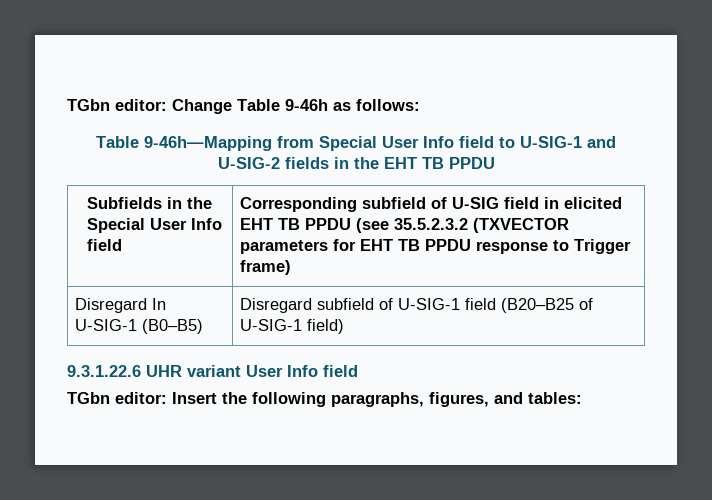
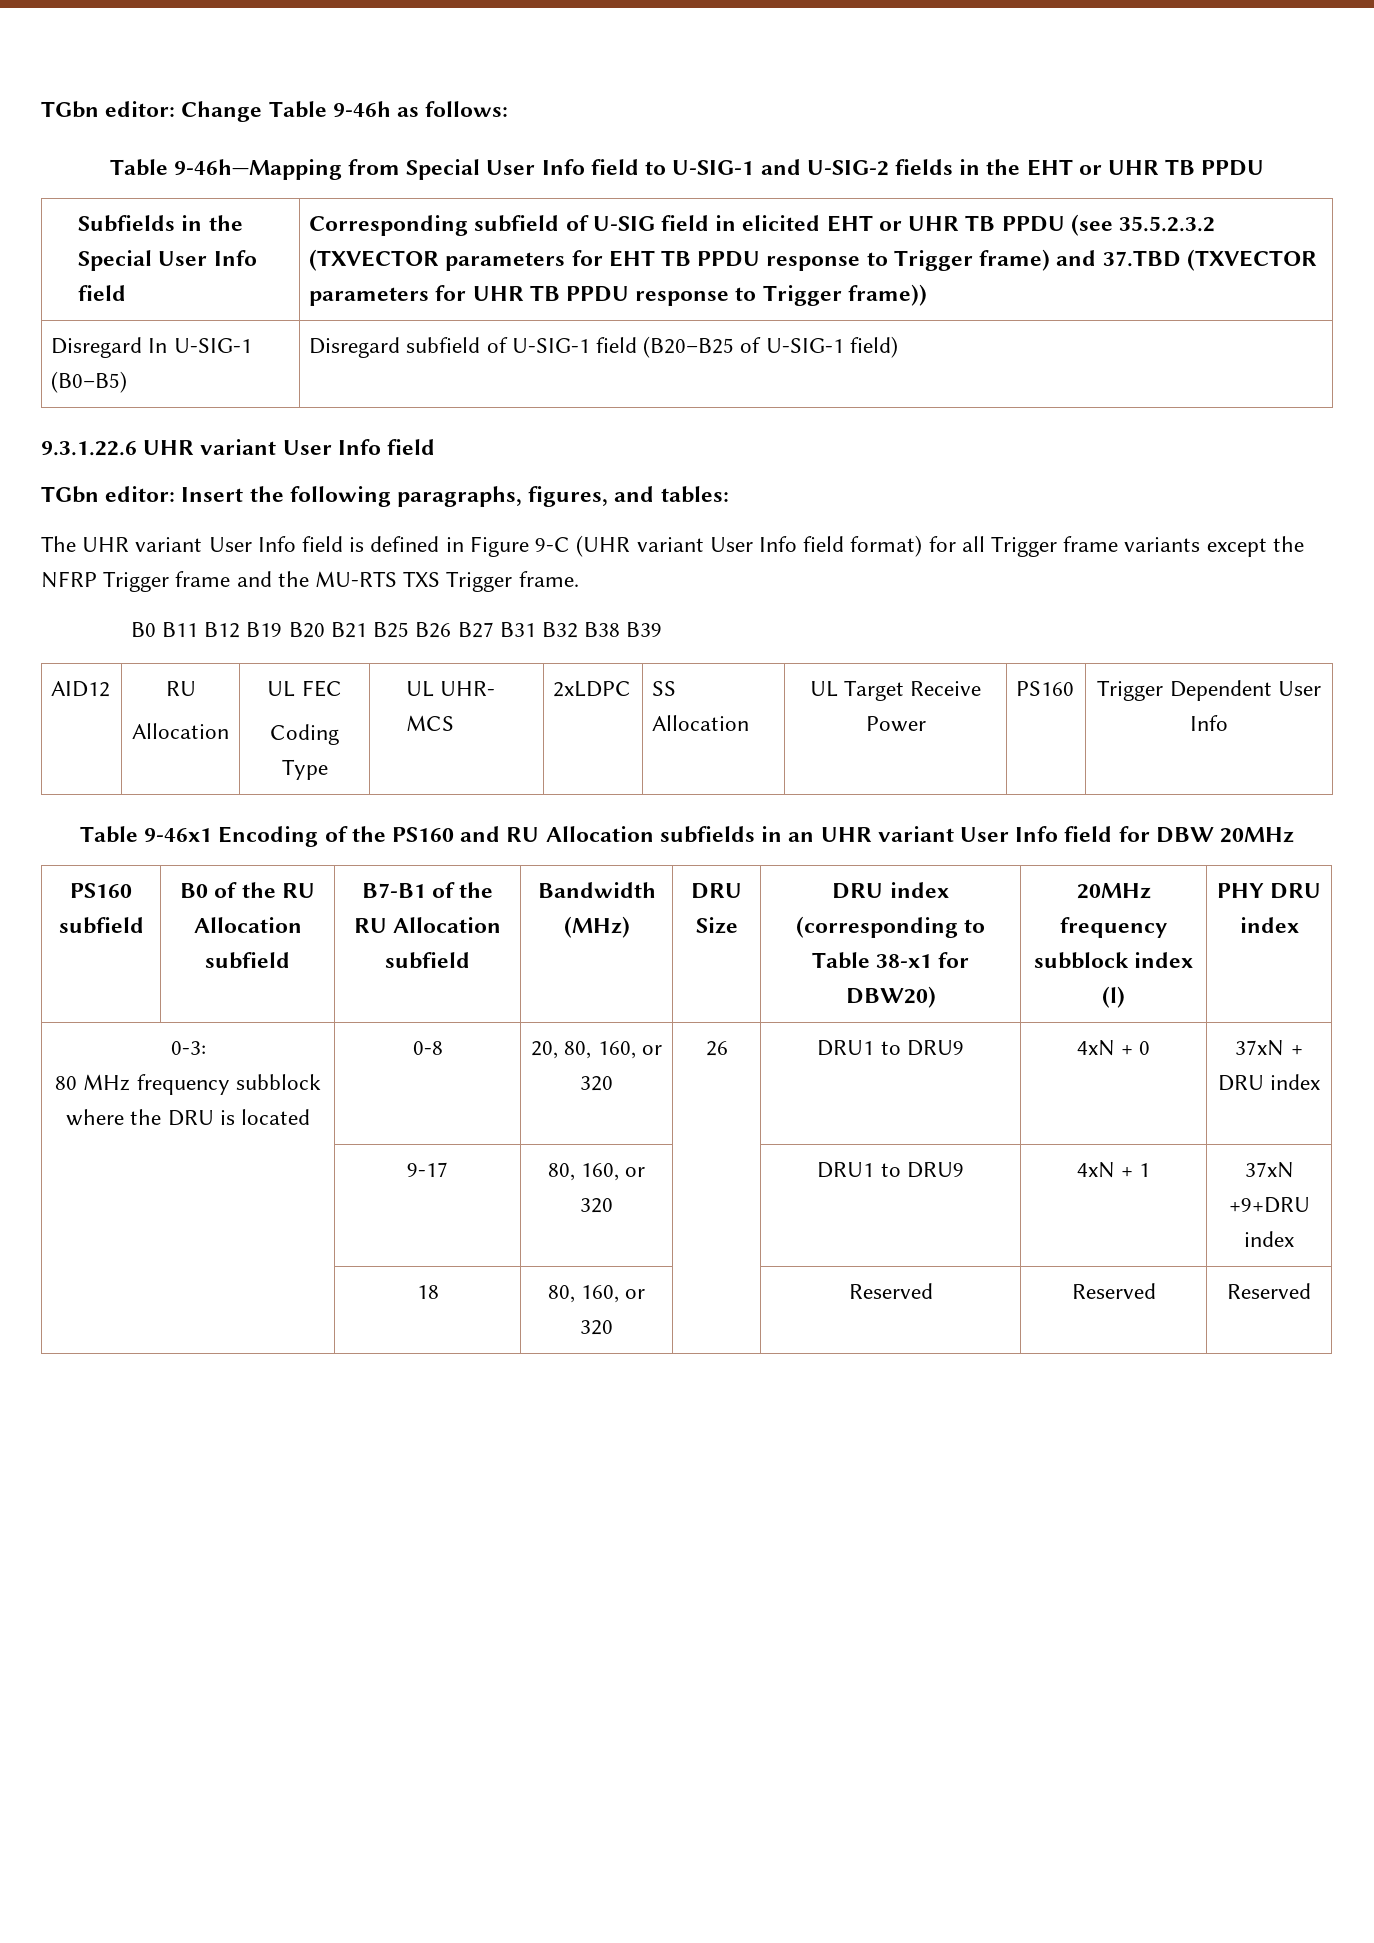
- Table 9-46h—Mapping from Special User Info field to U-SIG-1 and U-SIG-2 fields in the EHT TB PPDU
+ Table 9-46h—Mapping from Special User Info field to U-SIG-1 and U-SIG-2 fields in the EHT or UHR TB PPDU
- Corresponding subfield of U-SIG field in elicited EHT TB PPDU (see 35.5.2.3.2 (TXVECTOR parameters for EHT TB PPDU response to Trigger frame)
+ Corresponding subfield of U-SIG field in elicited EHT or UHR TB PPDU (see 35.5.2.3.2 (TXVECTOR parameters for EHT TB PPDU response to Trigger frame) and 37.TBD (TXVECTOR parameters for UHR TB PPDU response to Trigger frame))
+ The UHR variant User Info field is defined in Figure 9-C (UHR variant User Info field format) for all Trigger frame variants except the NFRP Trigger frame and the MU-RTS TXS Trigger frame.
+ B0 B11 B12 B19 B20 B21 B25 B26 B27 B31 B32 B38 B39
+ AID12 | RU
+ Allocation | UL FEC
+ Coding Type | UL UHR- MCS | 2xLDPC | SS Allocation | UL Target Receive Power | PS160 | Trigger Dependent User Info
+ Table 9-46x1 Encoding of the PS160 and RU Allocation subfields in an UHR variant User Info field for DBW 20MHz
+ PS160 subfield | B0 of the RU Allocation subfield | B7-B1 of the RU Allocation subfield | Bandwidth (MHz) | DRU Size | DRU index (corresponding to Table 38-x1 for DBW20) | 20MHz frequency subblock index (l) | PHY DRU index
+ 0-3:
+ 80 MHz frequency subblock where the DRU is located | 0-8 | 20, 80, 160, or 320 | 26 | DRU1 to DRU9 | 4xN + 0 | 37xN + DRU index
+ | 9-17 | 80, 160, or 320 | | DRU1 to DRU9 | 4xN + 1 | 37xN +9+DRU index
+ | 18 | 80, 160, or 320 | | Reserved | Reserved | Reserved

